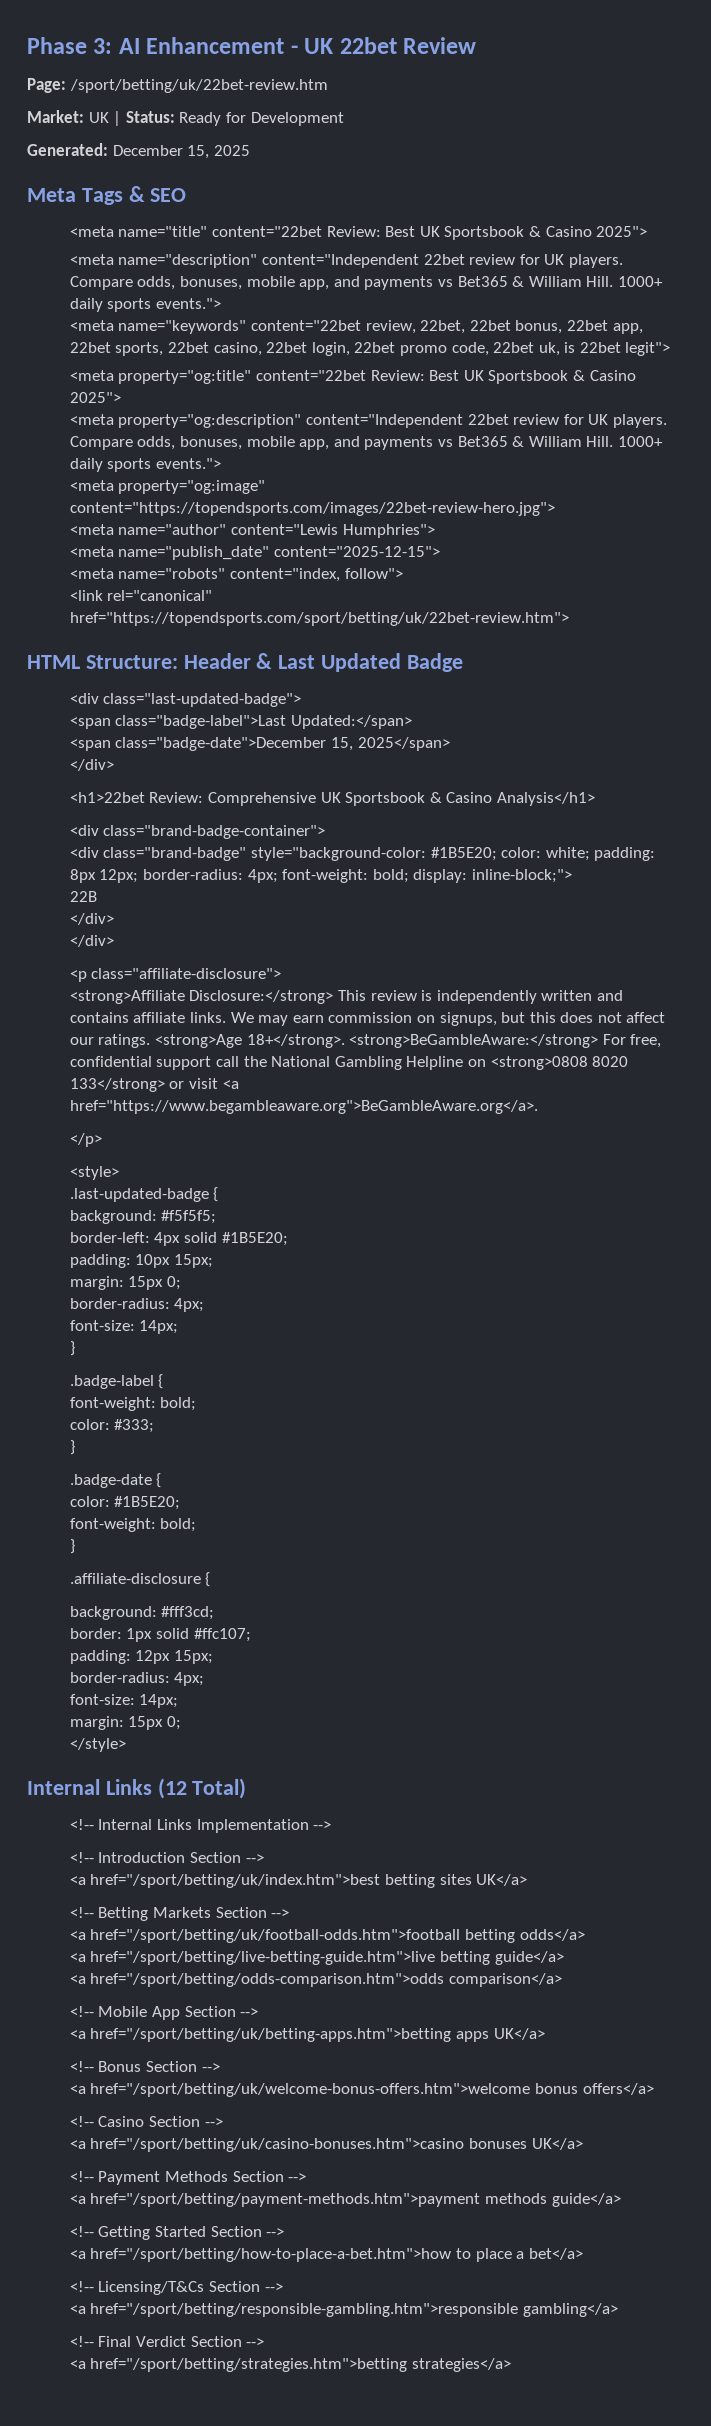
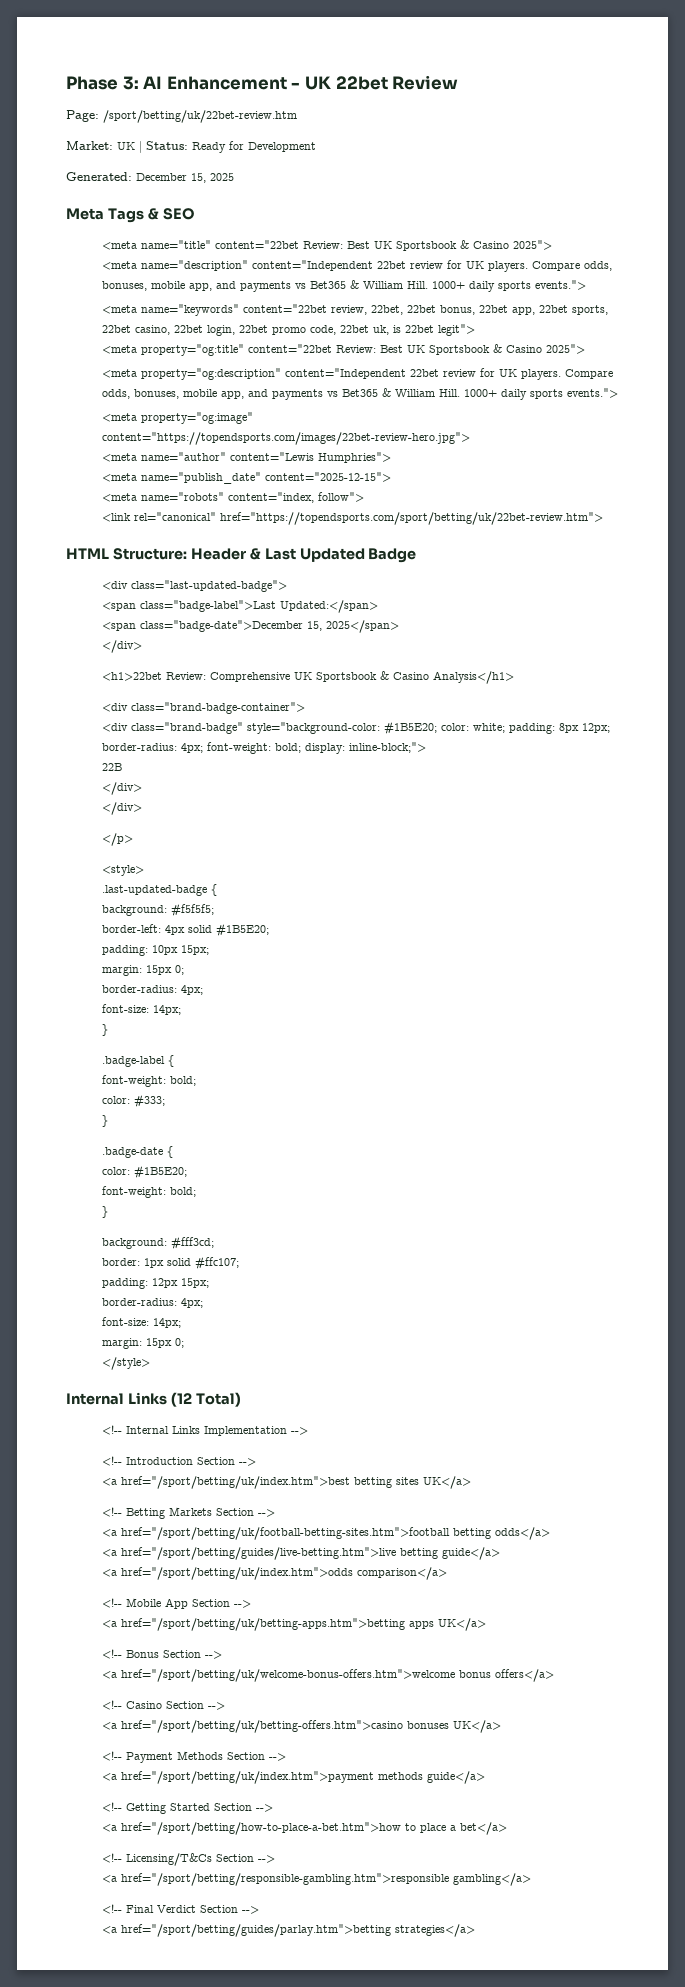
- <p class="affiliate-disclosure">
- <strong>Affiliate Disclosure:</strong> This review is independently written and contains affiliate links. We may earn commission on signups, but this does not affect our ratings. <strong>Age 18+</strong>. <strong>BeGambleAware:</strong> For free, confidential support call the National Gambling Helpline on <strong>0808 8020 133</strong> or visit <a href="https://www.begambleaware.org">BeGambleAware.org</a>.
- .affiliate-disclosure {
- <a href="/sport/betting/uk/football-odds.htm">football betting odds</a>
+ <a href="/sport/betting/uk/football-betting-sites.htm">football betting odds</a>
- <a href="/sport/betting/live-betting-guide.htm">live betting guide</a>
+ <a href="/sport/betting/guides/live-betting.htm">live betting guide</a>
- <a href="/sport/betting/odds-comparison.htm">odds comparison</a>
+ <a href="/sport/betting/uk/index.htm">odds comparison</a>
- <a href="/sport/betting/uk/casino-bonuses.htm">casino bonuses UK</a>
+ <a href="/sport/betting/uk/betting-offers.htm">casino bonuses UK</a>
- <a href="/sport/betting/payment-methods.htm">payment methods guide</a>
+ <a href="/sport/betting/uk/index.htm">payment methods guide</a>
- <a href="/sport/betting/strategies.htm">betting strategies</a>
+ <a href="/sport/betting/guides/parlay.htm">betting strategies</a>

